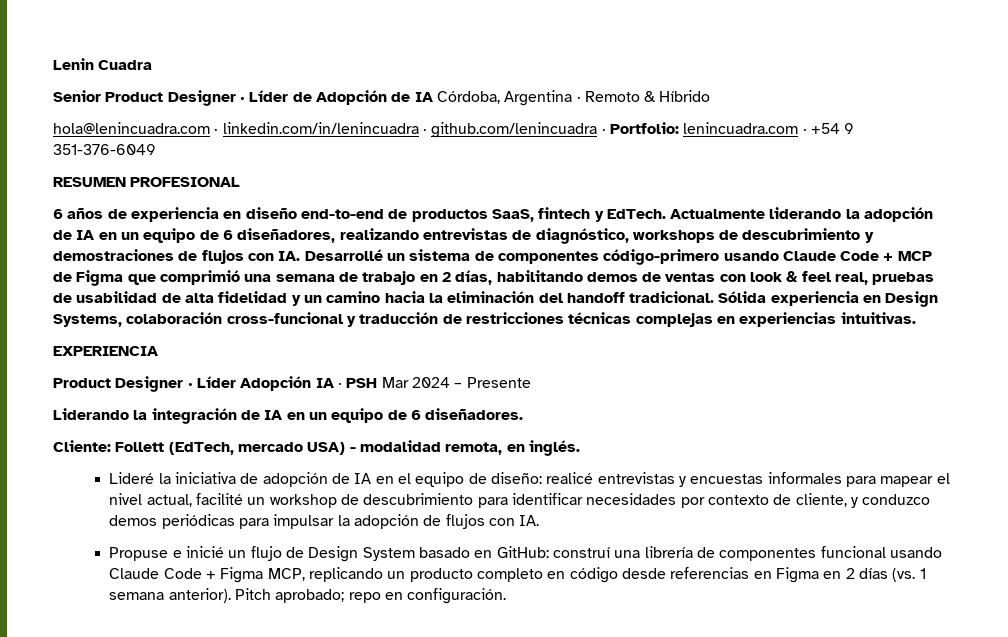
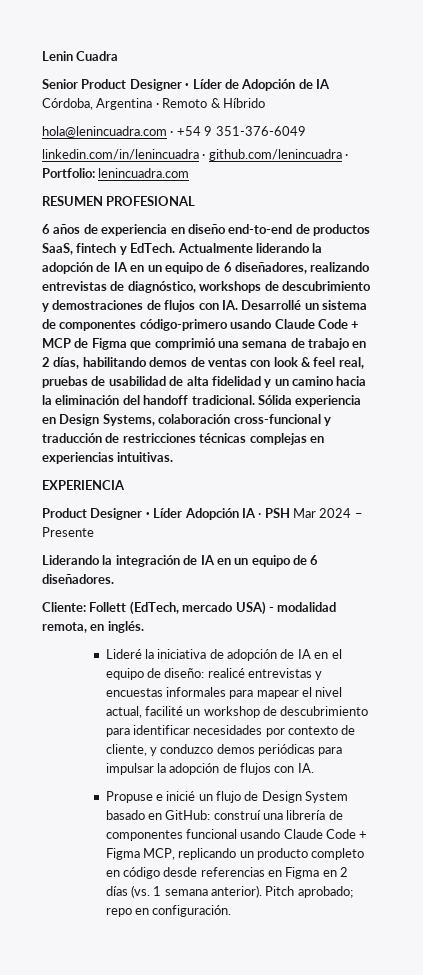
- hola@lenincuadra.com · linkedin.com/in/lenincuadra · github.com/lenincuadra · Portfolio: lenincuadra.com · +54 9 351-376-6049
+ hola@lenincuadra.com · +54 9 351-376-6049
+ linkedin.com/in/lenincuadra · github.com/lenincuadra · Portfolio: lenincuadra.com

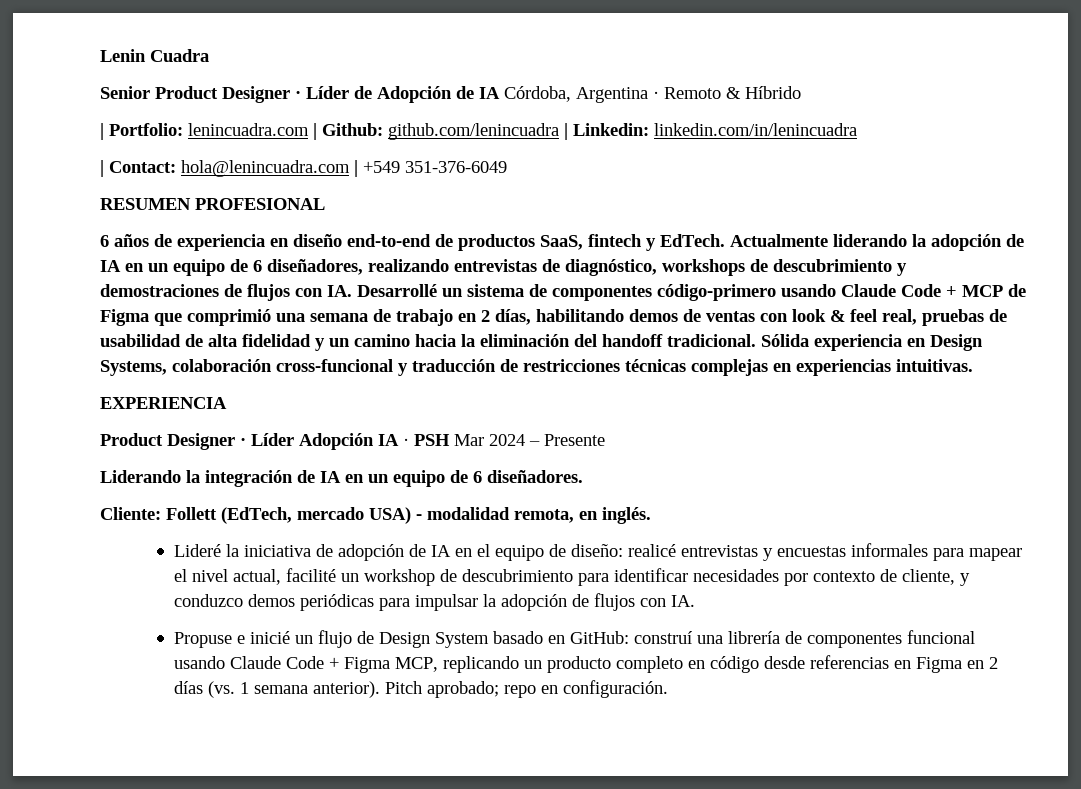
- hola@lenincuadra.com · +54 9 351-376-6049
- linkedin.com/in/lenincuadra · github.com/lenincuadra · Portfolio: lenincuadra.com
+ | Portfolio: lenincuadra.com | Github: github.com/lenincuadra | Linkedin: linkedin.com/in/lenincuadra
+ | Contact: hola@lenincuadra.com | +549 351-376-6049

